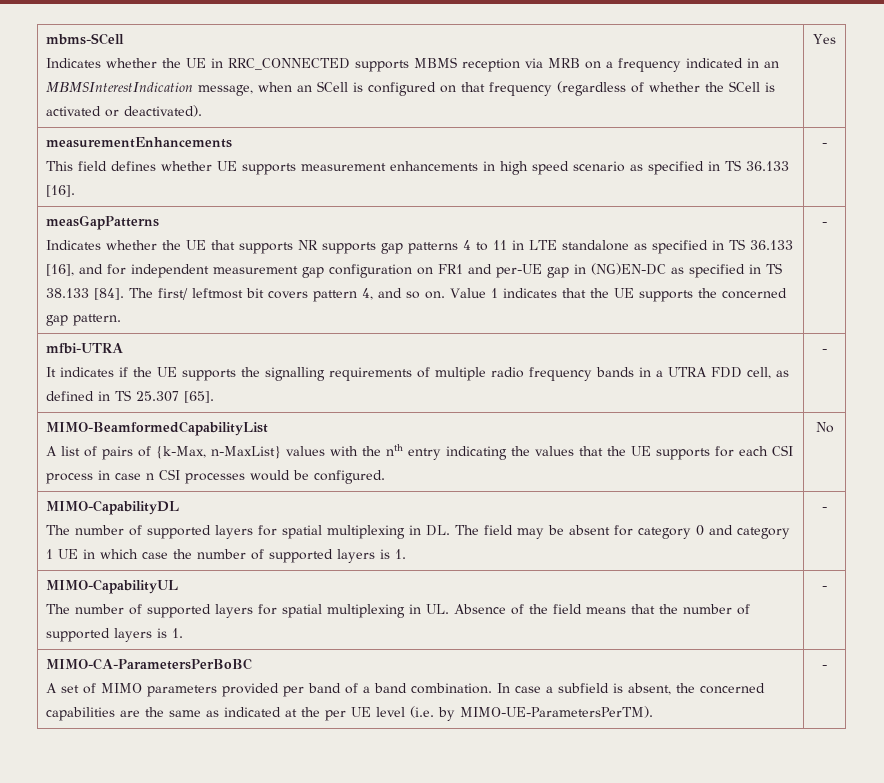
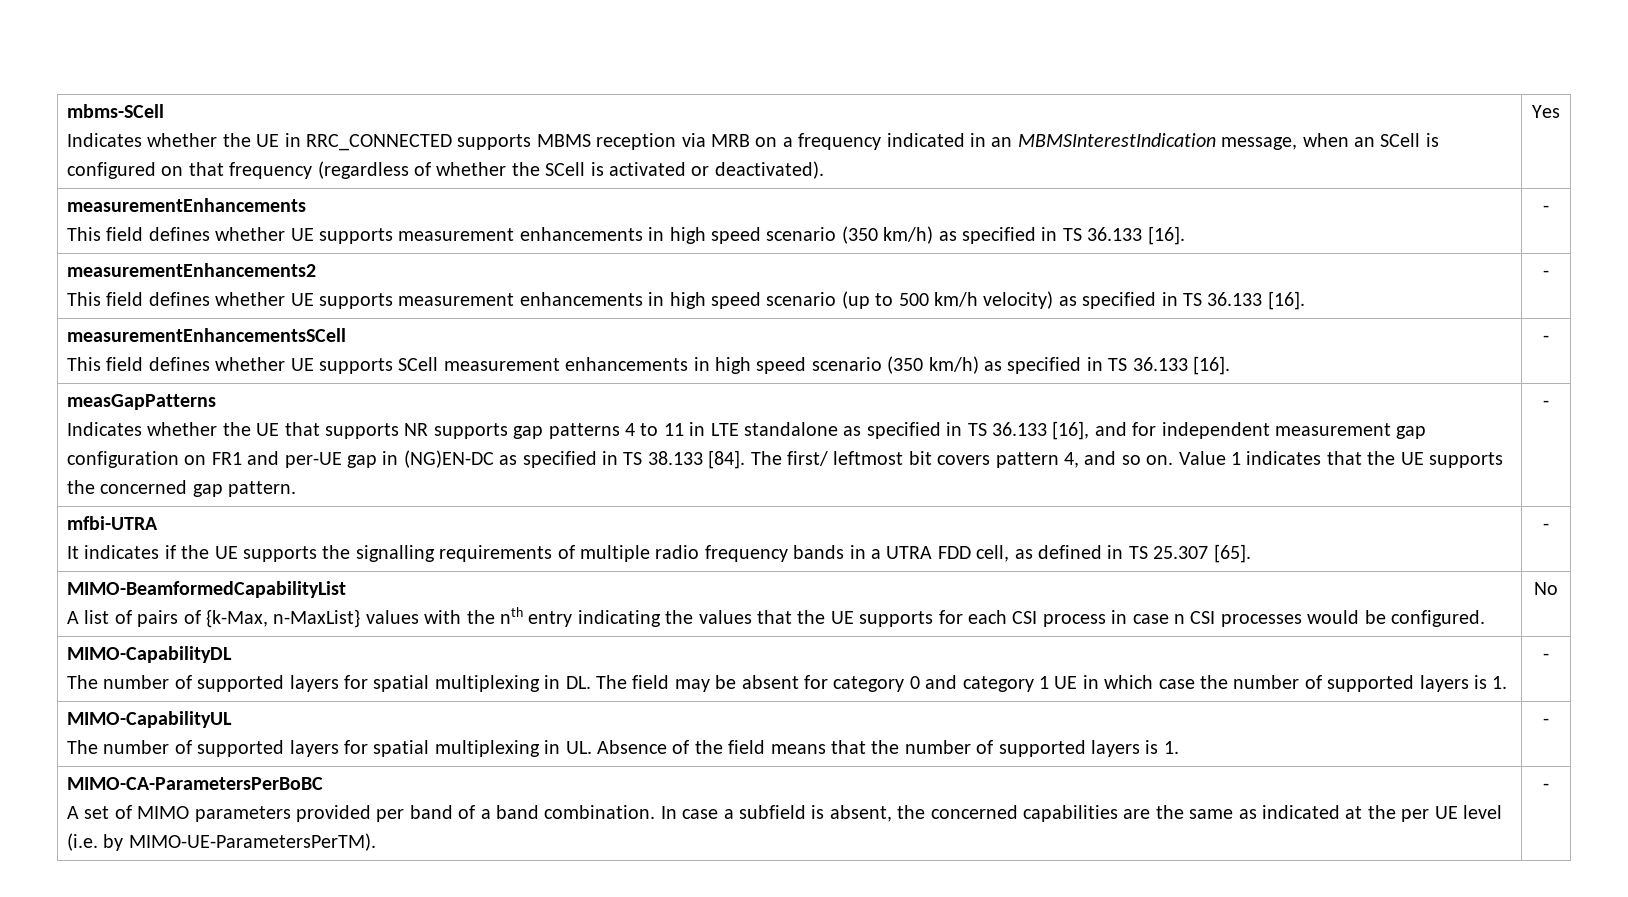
  measurementEnhancements
- This field defines whether UE supports measurement enhancements in high speed scenario as specified in TS 36.133 [16]. | -
+ This field defines whether UE supports measurement enhancements in high speed scenario (350 km/h) as specified in TS 36.133 [16]. | -
+ measurementEnhancements2
+ This field defines whether UE supports measurement enhancements in high speed scenario (up to 500 km/h velocity) as specified in TS 36.133 [16]. | -
+ measurementEnhancementsSCell
+ This field defines whether UE supports SCell measurement enhancements in high speed scenario (350 km/h) as specified in TS 36.133 [16]. | -

